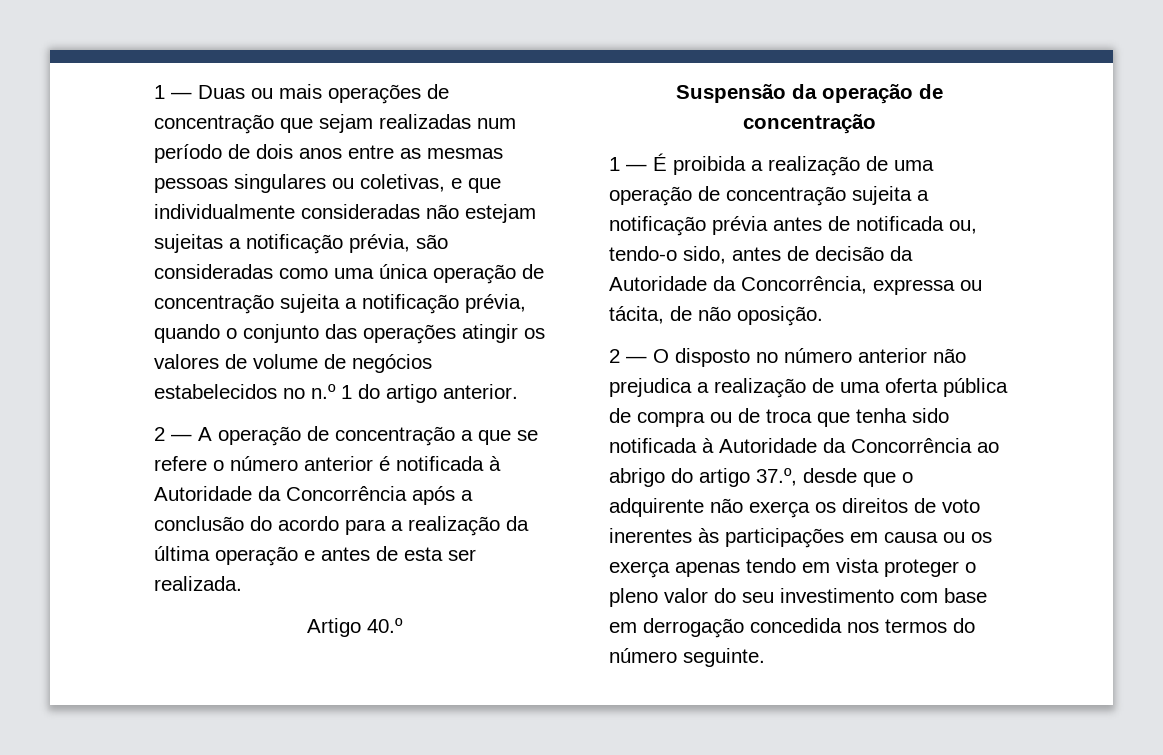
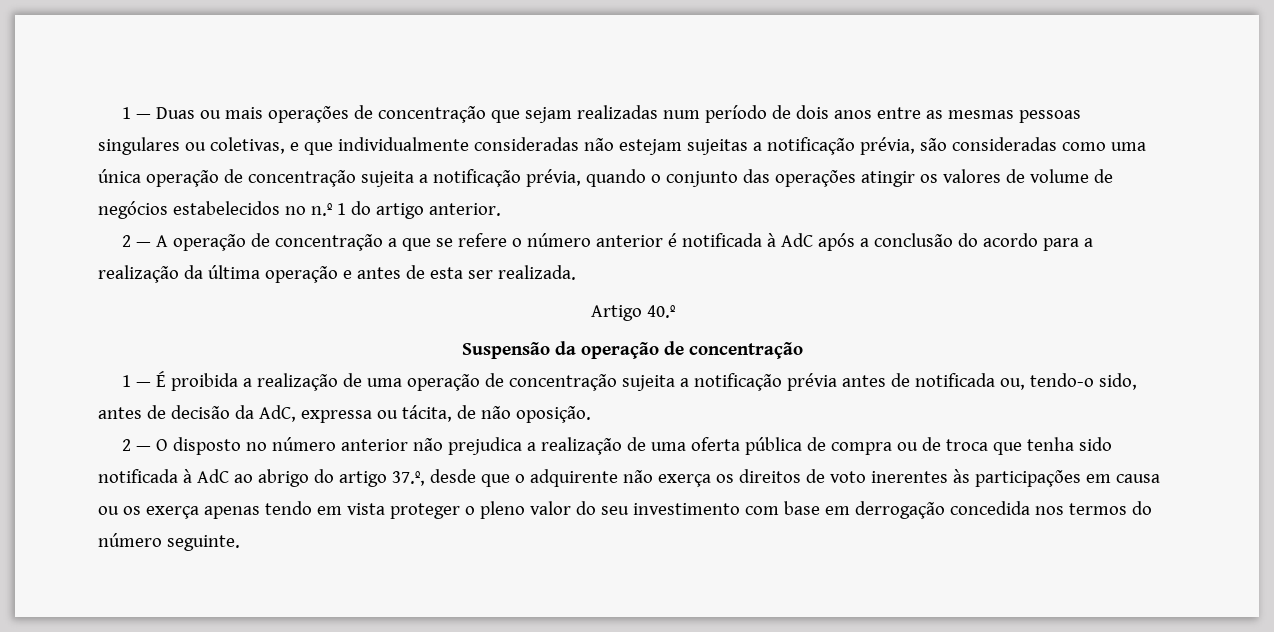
- 2 — A operação de concentração a que se refere o número anterior é notificada à Autoridade da Concorrência após a conclusão do acordo para a realização da última operação e antes de esta ser realizada.
+ 2 — A operação de concentração a que se refere o número anterior é notificada à AdC após a conclusão do acordo para a realização da última operação e antes de esta ser realizada.
- 1 — É proibida a realização de uma operação de concentração sujeita a notificação prévia antes de notificada ou, tendo-o sido, antes de decisão da Autoridade da Concorrência, expressa ou tácita, de não oposição.
+ 1 — É proibida a realização de uma operação de concentração sujeita a notificação prévia antes de notificada ou, tendo-o sido, antes de decisão da AdC, expressa ou tácita, de não oposição.
- 2 — O disposto no número anterior não prejudica a realização de uma oferta pública de compra ou de troca que tenha sido notificada à Autoridade da Concorrência ao abrigo do artigo 37.º, desde que o adquirente não exerça os direitos de voto inerentes às participações em causa ou os exerça apenas tendo em vista proteger o pleno valor do seu investimento com base em derrogação concedida nos termos do número seguinte.
+ 2 — O disposto no número anterior não prejudica a realização de uma oferta pública de compra ou de troca que tenha sido notificada à AdC ao abrigo do artigo 37.º, desde que o adquirente não exerça os direitos de voto inerentes às participações em causa ou os exerça apenas tendo em vista proteger o pleno valor do seu investimento com base em derrogação concedida nos termos do número seguinte.

